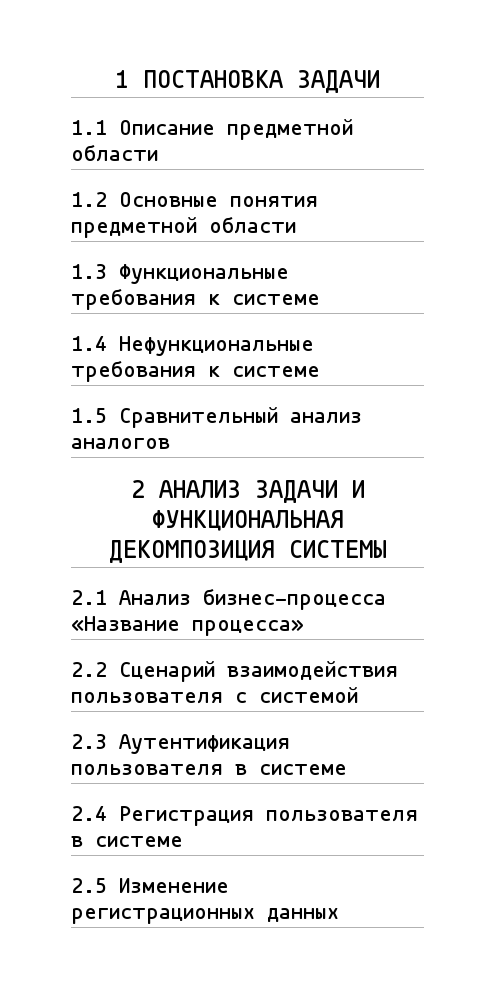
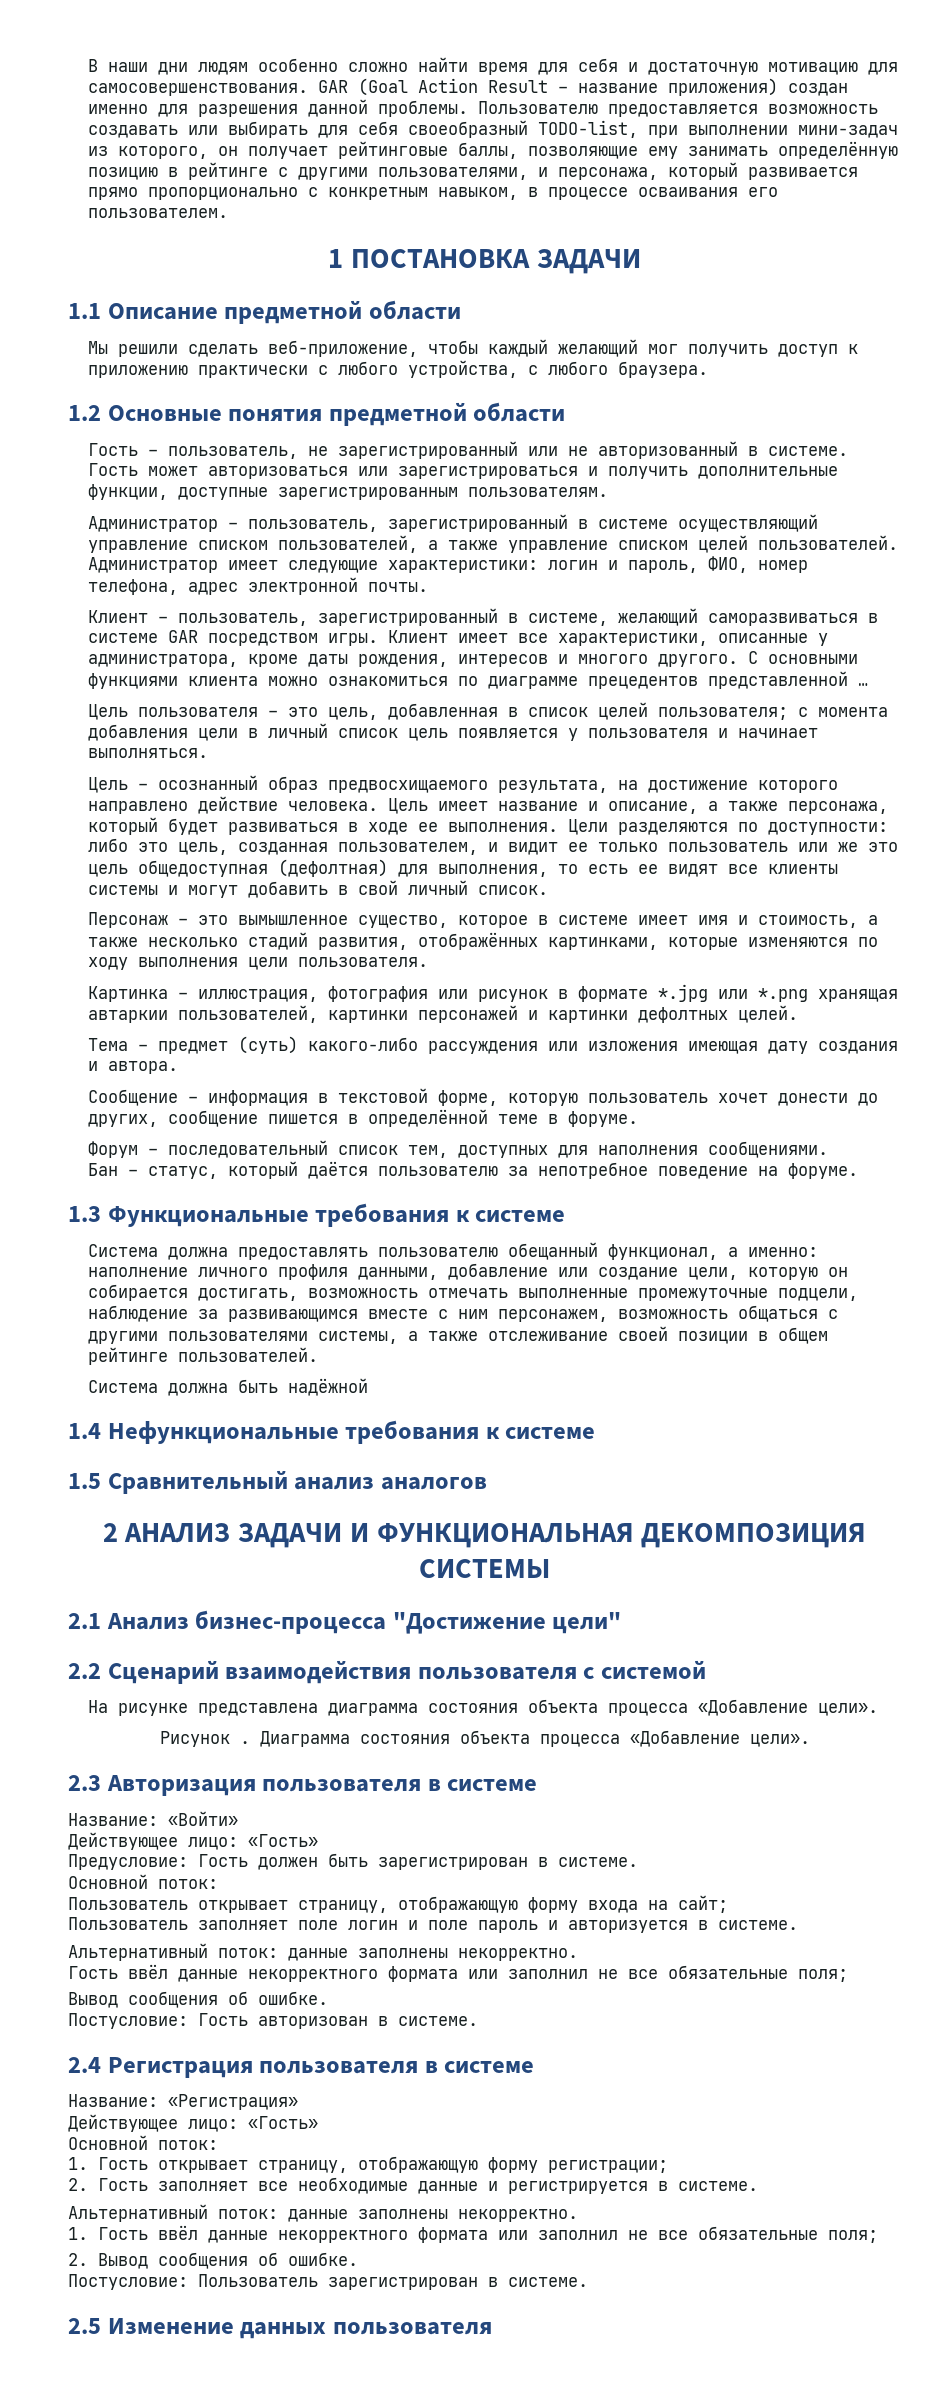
+ В наши дни людям особенно сложно найти время для себя и достаточную мотивацию для самосовершенствования. GAR (Goal Action Result – название приложения) создан именно для разрешения данной проблемы. Пользователю предоставляется возможность создавать или выбирать для себя своеобразный TODO-list, при выполнении мини-задач из которого, он получает рейтинговые баллы, позволяющие ему занимать определённую позицию в рейтинге с другими пользователями, и персонажа, который развивается прямо пропорционально с конкретным навыком, в процессе осваивания его пользователем.
+ Мы решили сделать веб-приложение, чтобы каждый желающий мог получить доступ к приложению практически с любого устройства, с любого браузера.
+ Гость – пользователь, не зарегистрированный или не авторизованный в системе. Гость может авторизоваться или зарегистрироваться и получить дополнительные функции, доступные зарегистрированным пользователям.
+ Администратор – пользователь, зарегистрированный в системе осуществляющий управление списком пользователей, а также управление списком целей пользователей. Администратор имеет следующие характеристики: логин и пароль, ФИО, номер телефона, адрес электронной почты.
+ Клиент – пользователь, зарегистрированный в системе, желающий саморазвиваться в системе GAR посредством игры. Клиент имеет все характеристики, описанные у администратора, кроме даты рождения, интересов и многого другого. С основными функциями клиента можно ознакомиться по диаграмме прецедентов представленной …
+ Цель пользователя – это цель, добавленная в список целей пользователя; с момента добавления цели в личный список цель появляется у пользователя и начинает выполняться.
+ Цель – осознанный образ предвосхищаемого результата, на достижение которого направлено действие человека. Цель имеет название и описание, а также персонажа, который будет развиваться в ходе ее выполнения. Цели разделяются по доступности: либо это цель, созданная пользователем, и видит ее только пользователь или же это цель общедоступная (дефолтная) для выполнения, то есть ее видят все клиенты системы и могут добавить в свой личный список.
+ Персонаж – это вымышленное существо, которое в системе имеет имя и стоимость, а также несколько стадий развития, отображённых картинками, которые изменяются по ходу выполнения цели пользователя.
+ Картинка – иллюстрация, фотография или рисунок в формате *.jpg или *.png хранящая автаркии пользователей, картинки персонажей и картинки дефолтных целей.
+ Тема – предмет (суть) какого-либо рассуждения или изложения имеющая дату создания и автора.
+ Сообщение – информация в текстовой форме, которую пользователь хочет донести до других, сообщение пишется в определённой теме в форуме.
+ Форум – последовательный список тем, доступных для наполнения сообщениями.
+ Бан – статус, который даётся пользователю за непотребное поведение на форуме.
+ Система должна предоставлять пользователю обещанный функционал, а именно: наполнение личного профиля данными, добавление или создание цели, которую он собирается достигать, возможность отмечать выполненные промежуточные подцели, наблюдение за развивающимся вместе с ним персонажем, возможность общаться с другими пользователями системы, а также отслеживание своей позиции в общем рейтинге пользователей.
+ Система должна быть надёжной
- 2.1 Анализ бизнес-процесса «Название процесса»
+ 2.1 Анализ бизнес-процесса "Достижение цели"
+ На рисунке представлена диаграмма состояния объекта процесса «Добавление цели».
+ Рисунок . Диаграмма состояния объекта процесса «Добавление цели».
- 2.3 Аутентификация пользователя в системе
+ 2.3 Авторизация пользователя в системе
+ Название: «Войти»
+ Действующее лицо: «Гость»
+ Предусловие: Гость должен быть зарегистрирован в системе.
+ Основной поток:
+ Пользователь открывает страницу, отображающую форму входа на сайт;
+ Пользователь заполняет поле логин и поле пароль и авторизуется в системе.
+ Альтернативный поток: данные заполнены некорректно.
+ Гость ввёл данные некорректного формата или заполнил не все обязательные поля;
+ Вывод сообщения об ошибке.
+ Постусловие: Гость авторизован в системе.
+ Название: «Регистрация»
+ Действующее лицо: «Гость»
+ Основной поток:
+ 1. Гость открывает страницу, отображающую форму регистрации;
+ 2. Гость заполняет все необходимые данные и регистрируется в системе.
+ Альтернативный поток: данные заполнены некорректно.
+ 1. Гость ввёл данные некорректного формата или заполнил не все обязательные поля;
+ 2. Вывод сообщения об ошибке.
+ Постусловие: Пользователь зарегистрирован в системе.
- 2.5 Изменение регистрационных данных
+ 2.5 Изменение данных пользователя

